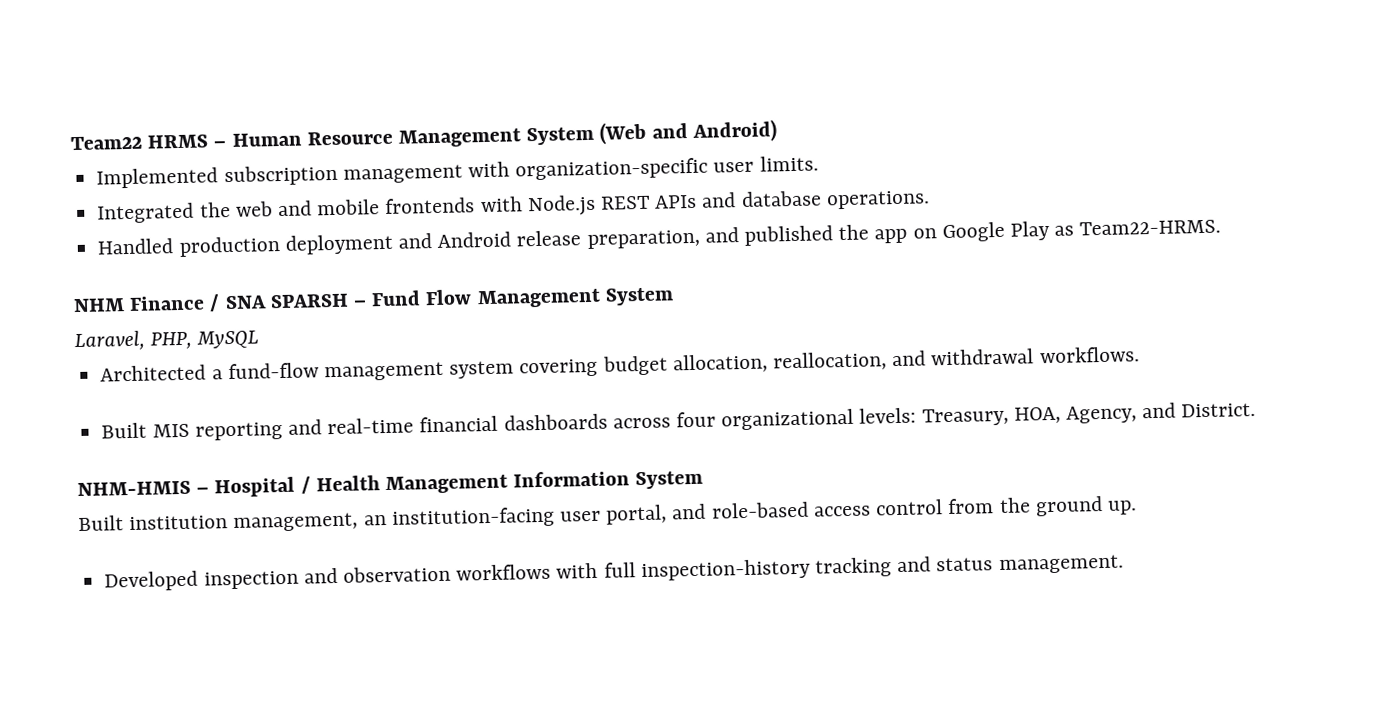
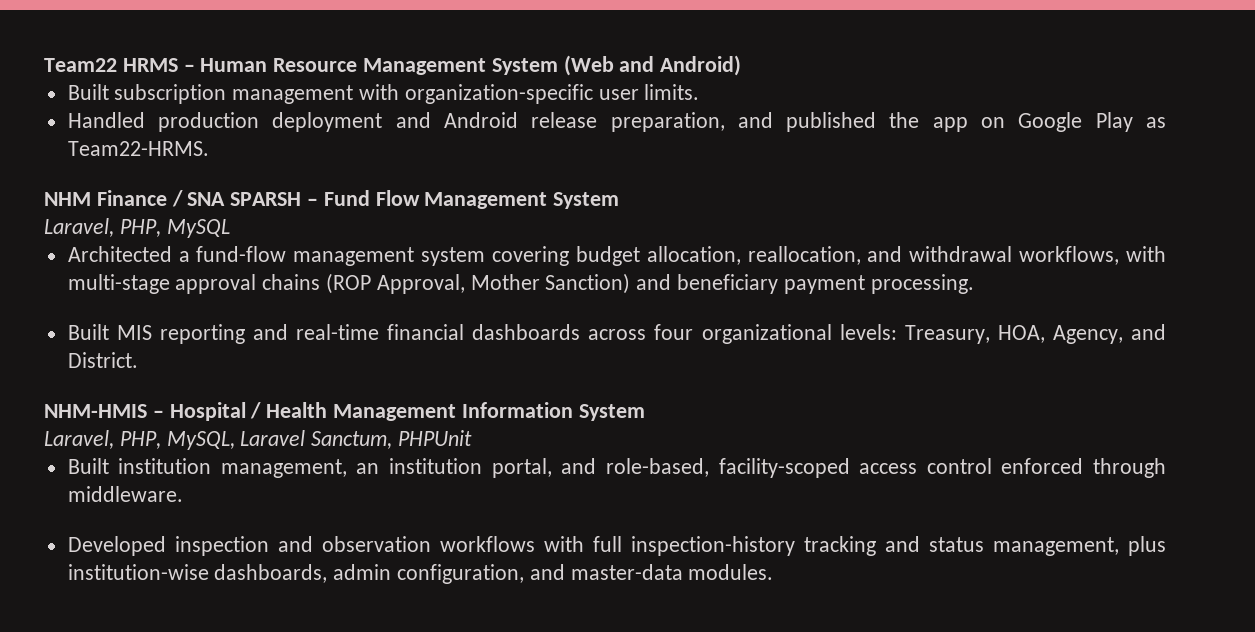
- Implemented subscription management with organization-specific user limits.
+ Built subscription management with organization-specific user limits.
- Integrated the web and mobile frontends with Node.js REST APIs and database operations.
- Architected a fund-flow management system covering budget allocation, reallocation, and withdrawal workflows.
+ Architected a fund-flow management system covering budget allocation, reallocation, and withdrawal workflows, with multi-stage approval chains (ROP Approval, Mother Sanction) and beneficiary payment processing.
- Built institution management, an institution-facing user portal, and role-based access control from the ground up.
+ Laravel, PHP, MySQL, Laravel Sanctum, PHPUnit
+ Built institution management, an institution portal, and role-based, facility-scoped access control enforced through middleware.
- Developed inspection and observation workflows with full inspection-history tracking and status management.
+ Developed inspection and observation workflows with full inspection-history tracking and status management, plus institution-wise dashboards, admin configuration, and master-data modules.

